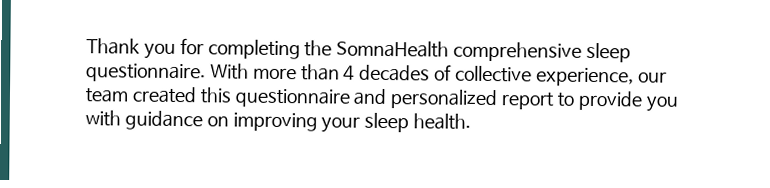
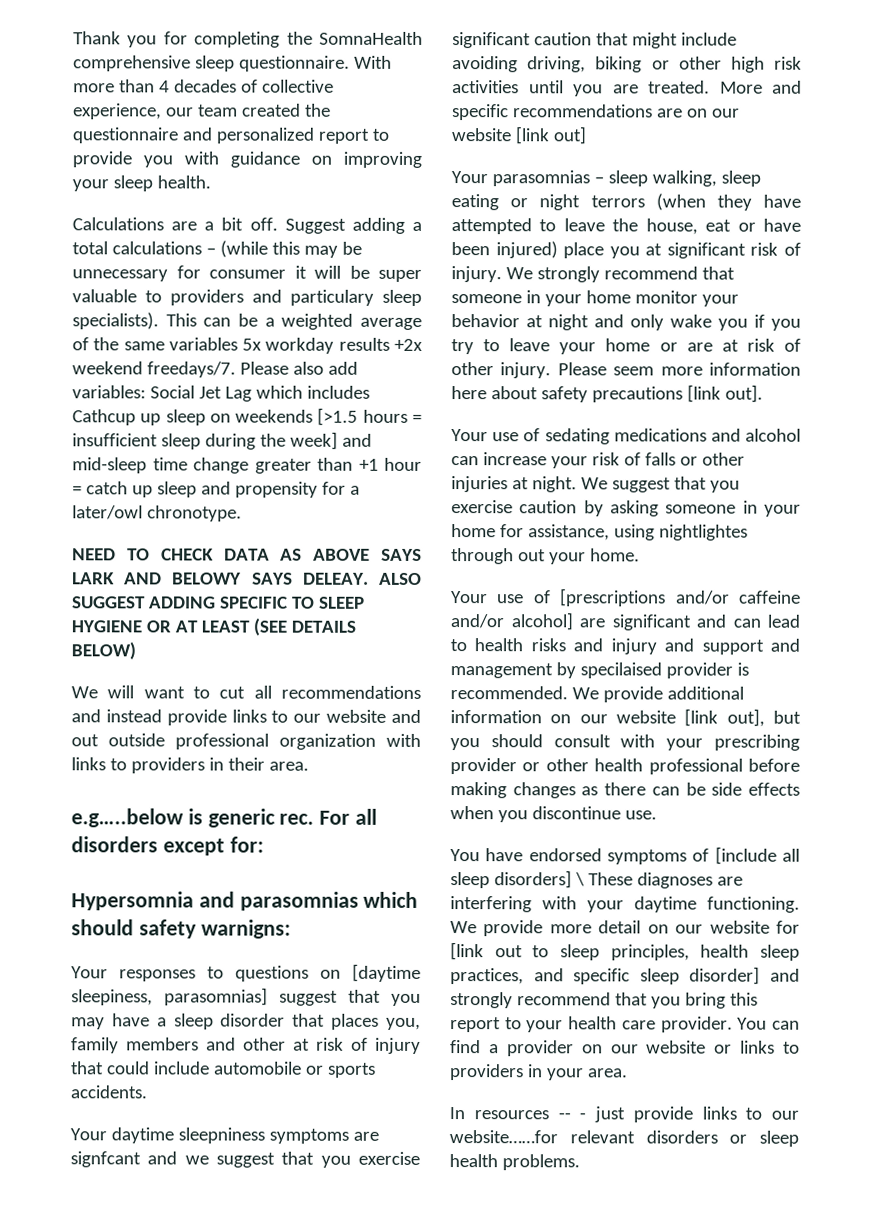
- With more than 4 decades of collective experience, our team created this questionnaire and personalized report to provide you with guidance on improving your sleep health.
+ With more than 4 decades of collective experience, our team created the questionnaire and personalized report to provide you with guidance on improving your sleep health.
+ Calculations are a bit off. Suggest adding a total calculations – (while this may be unnecessary for consumer it will be super valuable to providers and particulary sleep specialists). This can be a weighted average of the same variables 5x workday results +2x weekend freedays/7. Please also add variables: Social Jet Lag which includes Cathcup up sleep on weekends [>1.5 hours = insufficient sleep during the week] and mid-sleep time change greater than +1 hour = catch up sleep and propensity for a later/owl chronotype.
+ NEED TO CHECK DATA AS ABOVE SAYS LARK AND BELOWY SAYS DELEAY. ALSO SUGGEST ADDING SPECIFIC TO SLEEP HYGIENE OR AT LEAST (SEE DETAILS BELOW)
+ We will want to cut all recommendations and instead provide links to our website and out outside professional organization with links to providers in their area.
+ e.g…..below is generic rec. For all disorders except for:
+ Hypersomnia and parasomnias which should safety warnigns:
+ Your responses to questions on [daytime sleepiness, parasomnias] suggest that you may have a sleep disorder that places you, family members and other at risk of injury that could include automobile or sports accidents.
+ Your daytime sleepniness symptoms are signfcant and we suggest that you exercise significant caution that might include avoiding driving, biking or other high risk activities until you are treated. More and specific recommendations are on our website [link out]
+ Your parasomnias – sleep walking, sleep eating or night terrors (when they have attempted to leave the house, eat or have been injured) place you at significant risk of injury. We strongly recommend that someone in your home monitor your behavior at night and only wake you if you try to leave your home or are at risk of other injury. Please seem more information here about safety precautions [link out].
+ Your use of sedating medications and alcohol can increase your risk of falls or other injuries at night. We suggest that you exercise caution by asking someone in your home for assistance, using nightlightes through out your home.
+ Your use of [prescriptions and/or caffeine and/or alcohol] are significant and can lead to health risks and injury and support and management by specilaised provider is recommended. We provide additional information on our website [link out], but you should consult with your prescribing provider or other health professional before making changes as there can be side effects when you discontinue use.
+ You have endorsed symptoms of [include all sleep disorders] \ These diagnoses are interfering with your daytime functioning. We provide more detail on our website for [link out to sleep principles, health sleep practices, and specific sleep disorder] and strongly recommend that you bring this report to your health care provider. You can find a provider on our website or links to providers in your area.
+ In resources -- - just provide links to our website……for relevant disorders or sleep health problems.

